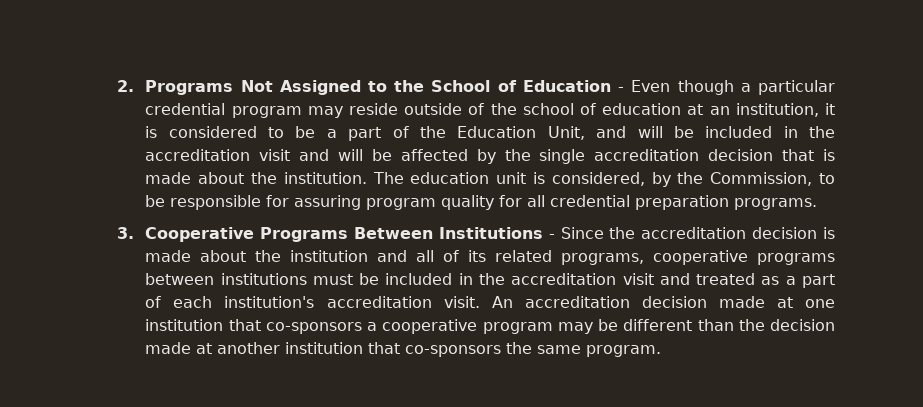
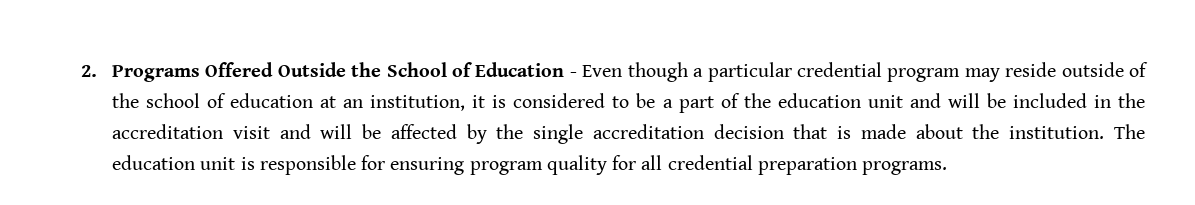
- 2. Programs Not Assigned to the School of Education - Even though a particular credential program may reside outside of the school of education at an institution, it is considered to be a part of the Education Unit, and will be included in the accreditation visit and will be affected by the single accreditation decision that is made about the institution.
+ 2. Programs Offered Outside the School of Education - Even though a particular credential program may reside outside of the school of education at an institution, it is considered to be a part of the education unit and will be included in the accreditation visit and will be affected by the single accreditation decision that is made about the institution.
- The education unit is considered, by the Commission, to be responsible for assuring program quality for all credential preparation programs.
+ The education unit is responsible for ensuring program quality for all credential preparation programs.
- 3. Cooperative Programs Between Institutions - Since the accreditation decision is made about the institution and all of its related programs, cooperative programs between institutions must be included in the accreditation visit and treated as a part of each institution's accreditation visit. An accreditation decision made at one institution that co-sponsors a cooperative program may be different than the decision made at another institution that co-sponsors the same program.

